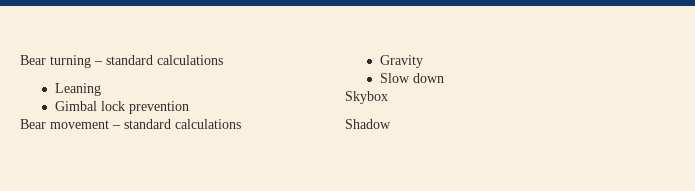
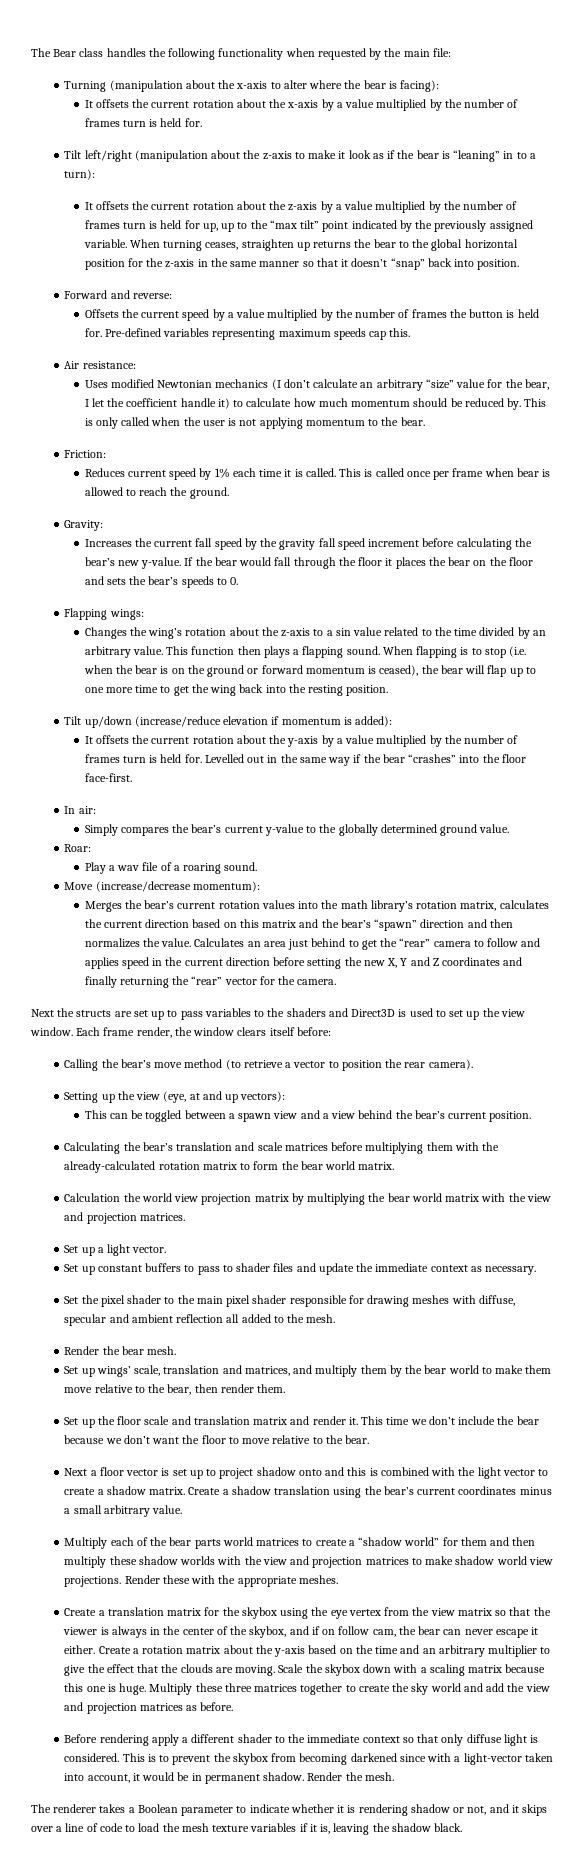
- Bear turning – standard calculations
- Leaning
- Gimbal lock prevention
- Bear movement – standard calculations
- Gravity
- Slow down
- Skybox
- Shadow
+ The Bear class handles the following functionality when requested by the main file:
+ Turning (manipulation about the x-axis to alter where the bear is facing):
+ It offsets the current rotation about the x-axis by a value multiplied by the number of frames turn is held for.
+ Tilt left/right (manipulation about the z-axis to make it look as if the bear is “leaning” in to a turn):
+ It offsets the current rotation about the z-axis by a value multiplied by the number of frames turn is held for up, up to the “max tilt” point indicated by the previously assigned variable. When turning ceases, straighten up returns the bear to the global horizontal position for the z-axis in the same manner so that it doesn’t “snap” back into position.
+ Forward and reverse:
+ Offsets the current speed by a value multiplied by the number of frames the button is held for. Pre-defined variables representing maximum speeds cap this.
+ Air resistance:
+ Uses modified Newtonian mechanics (I don’t calculate an arbitrary “size” value for the bear, I let the coefficient handle it) to calculate how much momentum should be reduced by. This is only called when the user is not applying momentum to the bear.
+ Friction:
+ Reduces current speed by 1% each time it is called. This is called once per frame when bear is allowed to reach the ground.
+ Gravity:
+ Increases the current fall speed by the gravity fall speed increment before calculating the bear’s new y-value. If the bear would fall through the floor it places the bear on the floor and sets the bear’s speeds to 0.
+ Flapping wings:
+ Changes the wing’s rotation about the z-axis to a sin value related to the time divided by an arbitrary value. This function then plays a flapping sound. When flapping is to stop (i.e. when the bear is on the ground or forward momentum is ceased), the bear will flap up to one more time to get the wing back into the resting position.
+ Tilt up/down (increase/reduce elevation if momentum is added):
+ It offsets the current rotation about the y-axis by a value multiplied by the number of frames turn is held for. Levelled out in the same way if the bear “crashes” into the floor face-first.
+ In air:
+ Simply compares the bear’s current y-value to the globally determined ground value.
+ Roar:
+ Play a wav file of a roaring sound.
+ Move (increase/decrease momentum):
+ Merges the bear’s current rotation values into the math library’s rotation matrix, calculates the current direction based on this matrix and the bear’s “spawn” direction and then normalizes the value. Calculates an area just behind to get the “rear” camera to follow and applies speed in the current direction before setting the new X, Y and Z coordinates and finally returning the “rear” vector for the camera.
+ Next the structs are set up to pass variables to the shaders and Direct3D is used to set up the view window. Each frame render, the window clears itself before:
+ Calling the bear’s move method (to retrieve a vector to position the rear camera).
+ Setting up the view (eye, at and up vectors):
+ This can be toggled between a spawn view and a view behind the bear’s current position.
+ Calculating the bear’s translation and scale matrices before multiplying them with the already-calculated rotation matrix to form the bear world matrix.
+ Calculation the world view projection matrix by multiplying the bear world matrix with the view and projection matrices.
+ Set up a light vector.
+ Set up constant buffers to pass to shader files and update the immediate context as necessary.
+ Set the pixel shader to the main pixel shader responsible for drawing meshes with diffuse, specular and ambient reflection all added to the mesh.
+ Render the bear mesh.
+ Set up wings’ scale, translation and matrices, and multiply them by the bear world to make them move relative to the bear, then render them.
+ Set up the floor scale and translation matrix and render it. This time we don’t include the bear because we don’t want the floor to move relative to the bear.
+ Next a floor vector is set up to project shadow onto and this is combined with the light vector to create a shadow matrix. Create a shadow translation using the bear’s current coordinates minus a small arbitrary value.
+ Multiply each of the bear parts world matrices to create a “shadow world” for them and then multiply these shadow worlds with the view and projection matrices to make shadow world view projections. Render these with the appropriate meshes.
+ Create a translation matrix for the skybox using the eye vertex from the view matrix so that the viewer is always in the center of the skybox, and if on follow cam, the bear can never escape it either. Create a rotation matrix about the y-axis based on the time and an arbitrary multiplier to give the effect that the clouds are moving. Scale the skybox down with a scaling matrix because this one is huge. Multiply these three matrices together to create the sky world and add the view and projection matrices as before.
+ Before rendering apply a different shader to the immediate context so that only diffuse light is considered. This is to prevent the skybox from becoming darkened since with a light-vector taken into account, it would be in permanent shadow. Render the mesh.
+ The renderer takes a Boolean parameter to indicate whether it is rendering shadow or not, and it skips over a line of code to load the mesh texture variables if it is, leaving the shadow black.

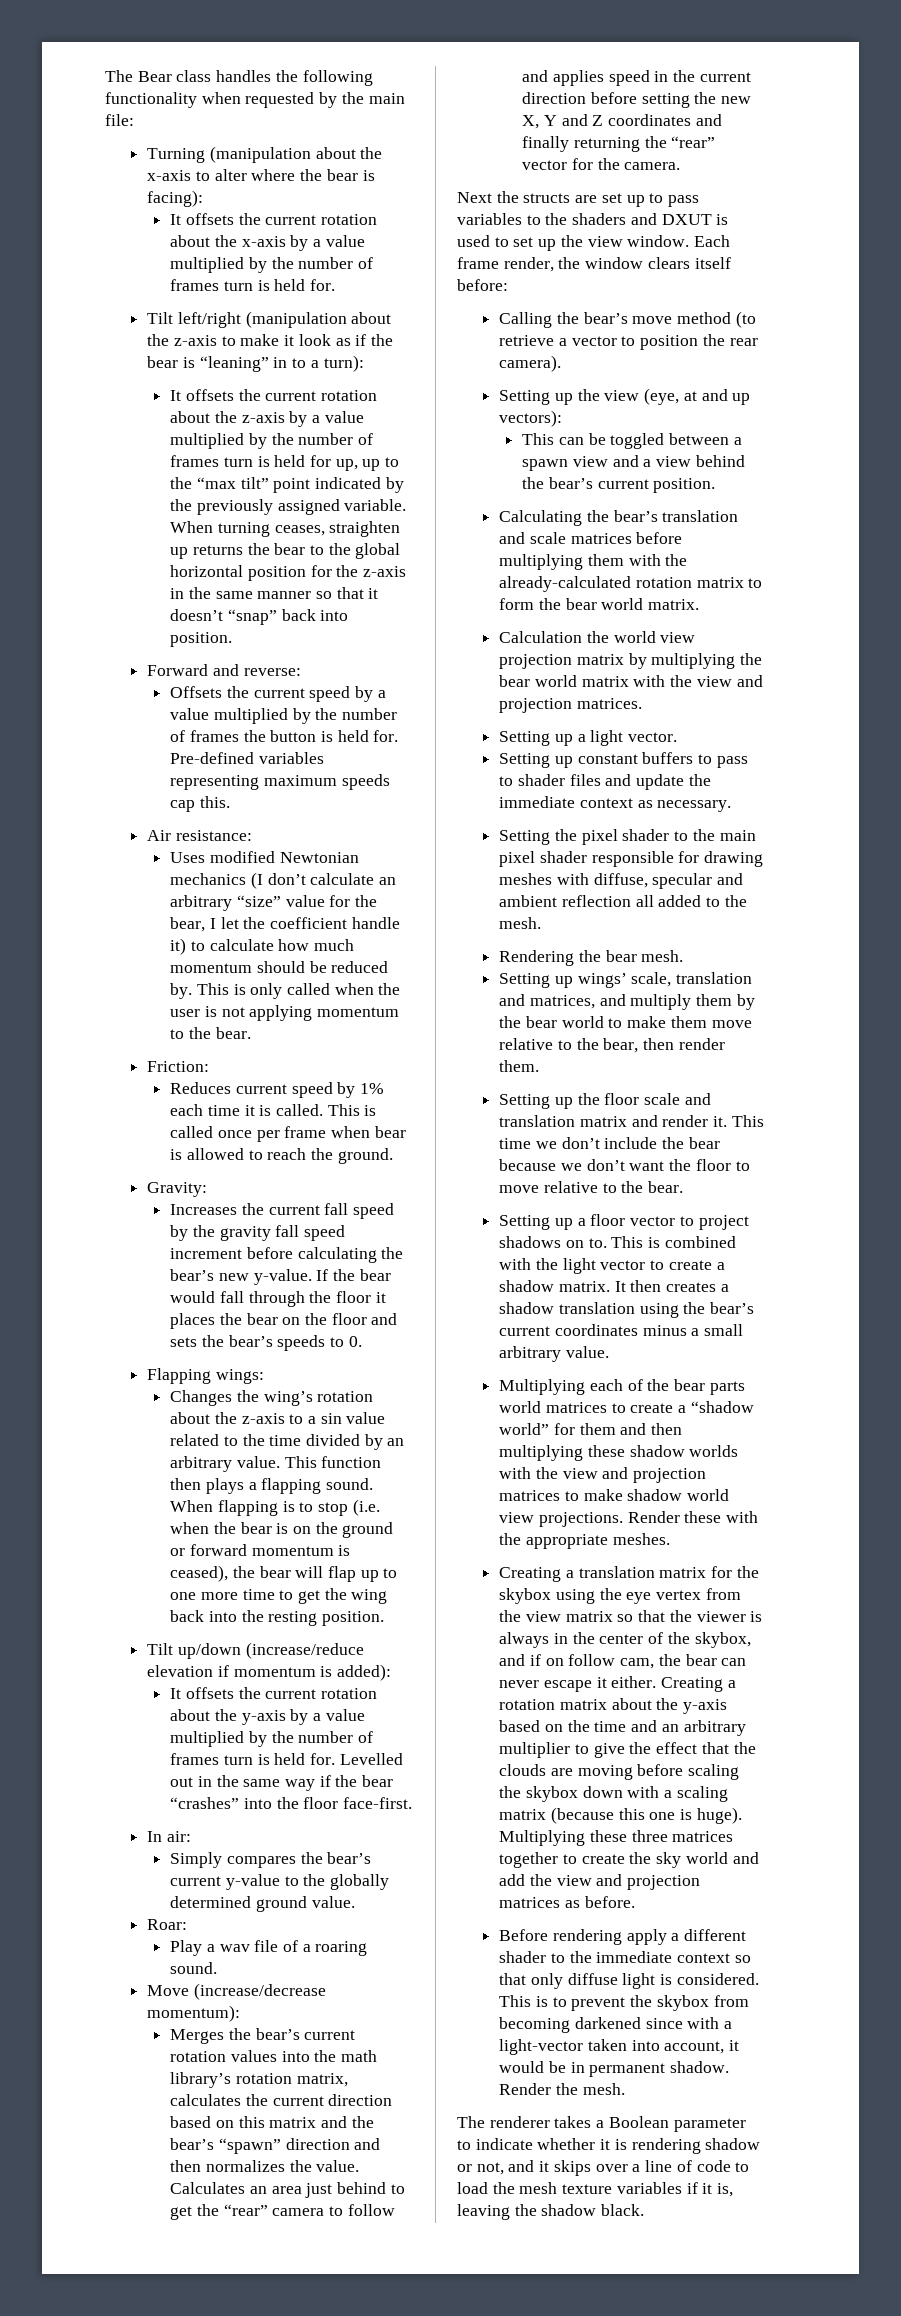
- Next the structs are set up to pass variables to the shaders and Direct3D is used to set up the view window.
+ Next the structs are set up to pass variables to the shaders and DXUT is used to set up the view window.
- Set up a light vector.
+ Setting up a light vector.
- Set up constant buffers to pass to shader files and update the immediate context as necessary.
+ Setting up constant buffers to pass to shader files and update the immediate context as necessary.
- Set the pixel shader to the main pixel shader responsible for drawing meshes with diffuse, specular and ambient reflection all added to the mesh.
+ Setting the pixel shader to the main pixel shader responsible for drawing meshes with diffuse, specular and ambient reflection all added to the mesh.
- Render the bear mesh.
+ Rendering the bear mesh.
- Set up wings’ scale, translation and matrices, and multiply them by the bear world to make them move relative to the bear, then render them.
+ Setting up wings’ scale, translation and matrices, and multiply them by the bear world to make them move relative to the bear, then render them.
- Set up the floor scale and translation matrix and render it.
+ Setting up the floor scale and translation matrix and render it.
- Next a floor vector is set up to project shadow onto and this is combined with the light vector to create a shadow matrix.
+ Setting up a floor vector to project shadows on to. This is combined with the light vector to create a shadow matrix.
- Create a shadow translation using the bear’s current coordinates minus a small arbitrary value.
+ It then creates a shadow translation using the bear’s current coordinates minus a small arbitrary value.
- Multiply each of the bear parts world matrices to create a “shadow world” for them and then multiply these shadow worlds with the view and projection matrices to make shadow world view projections.
+ Multiplying each of the bear parts world matrices to create a “shadow world” for them and then multiplying these shadow worlds with the view and projection matrices to make shadow world view projections.
- Create a translation matrix for the skybox using the eye vertex from the view matrix so that the viewer is always in the center of the skybox, and if on follow cam, the bear can never escape it either.
+ Creating a translation matrix for the skybox using the eye vertex from the view matrix so that the viewer is always in the center of the skybox, and if on follow cam, the bear can never escape it either.
- Create a rotation matrix about the y-axis based on the time and an arbitrary multiplier to give the effect that the clouds are moving. Scale the skybox down with a scaling matrix because this one is huge. Multiply these three matrices together to create the sky world and add the view and projection matrices as before.
+ Creating a rotation matrix about the y-axis based on the time and an arbitrary multiplier to give the effect that the clouds are moving before scaling the skybox down with a scaling matrix (because this one is huge). Multiplying these three matrices together to create the sky world and add the view and projection matrices as before.

